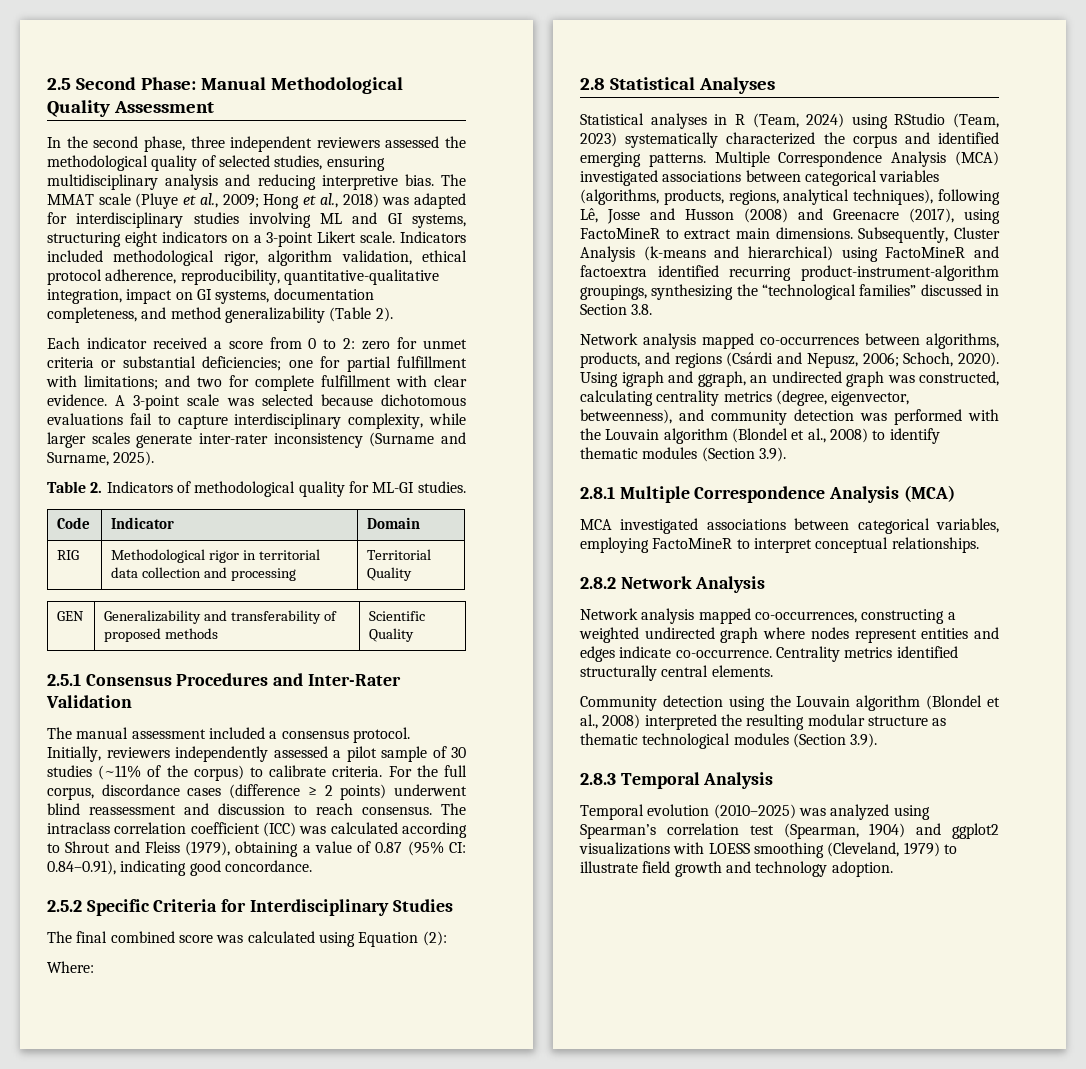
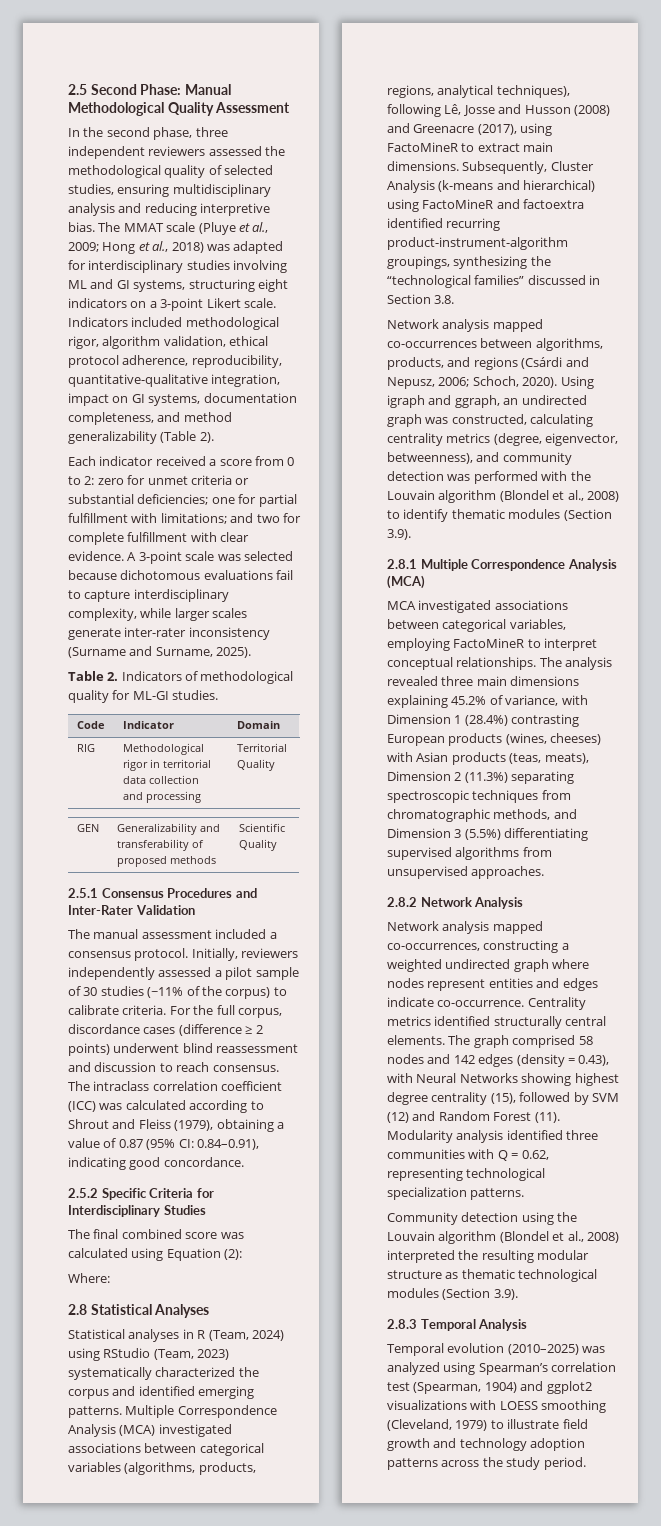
+ The analysis revealed three main dimensions explaining 45.2% of variance, with Dimension 1 (28.4%) contrasting European products (wines, cheeses) with Asian products (teas, meats), Dimension 2 (11.3%) separating spectroscopic techniques from chromatographic methods, and Dimension 3 (5.5%) differentiating supervised algorithms from unsupervised approaches.
+ The graph comprised 58 nodes and 142 edges (density = 0.43), with Neural Networks showing highest degree centrality (15), followed by SVM (12) and Random Forest (11). Modularity analysis identified three communities with Q = 0.62, representing technological specialization patterns.
- Temporal evolution (2010–2025) was analyzed using Spearman’s correlation test (Spearman, 1904) and ggplot2 visualizations with LOESS smoothing (Cleveland, 1979) to illustrate field growth and technology adoption.
+ Temporal evolution (2010–2025) was analyzed using Spearman’s correlation test (Spearman, 1904) and ggplot2 visualizations with LOESS smoothing (Cleveland, 1979) to illustrate field growth and technology adoption patterns across the study period.

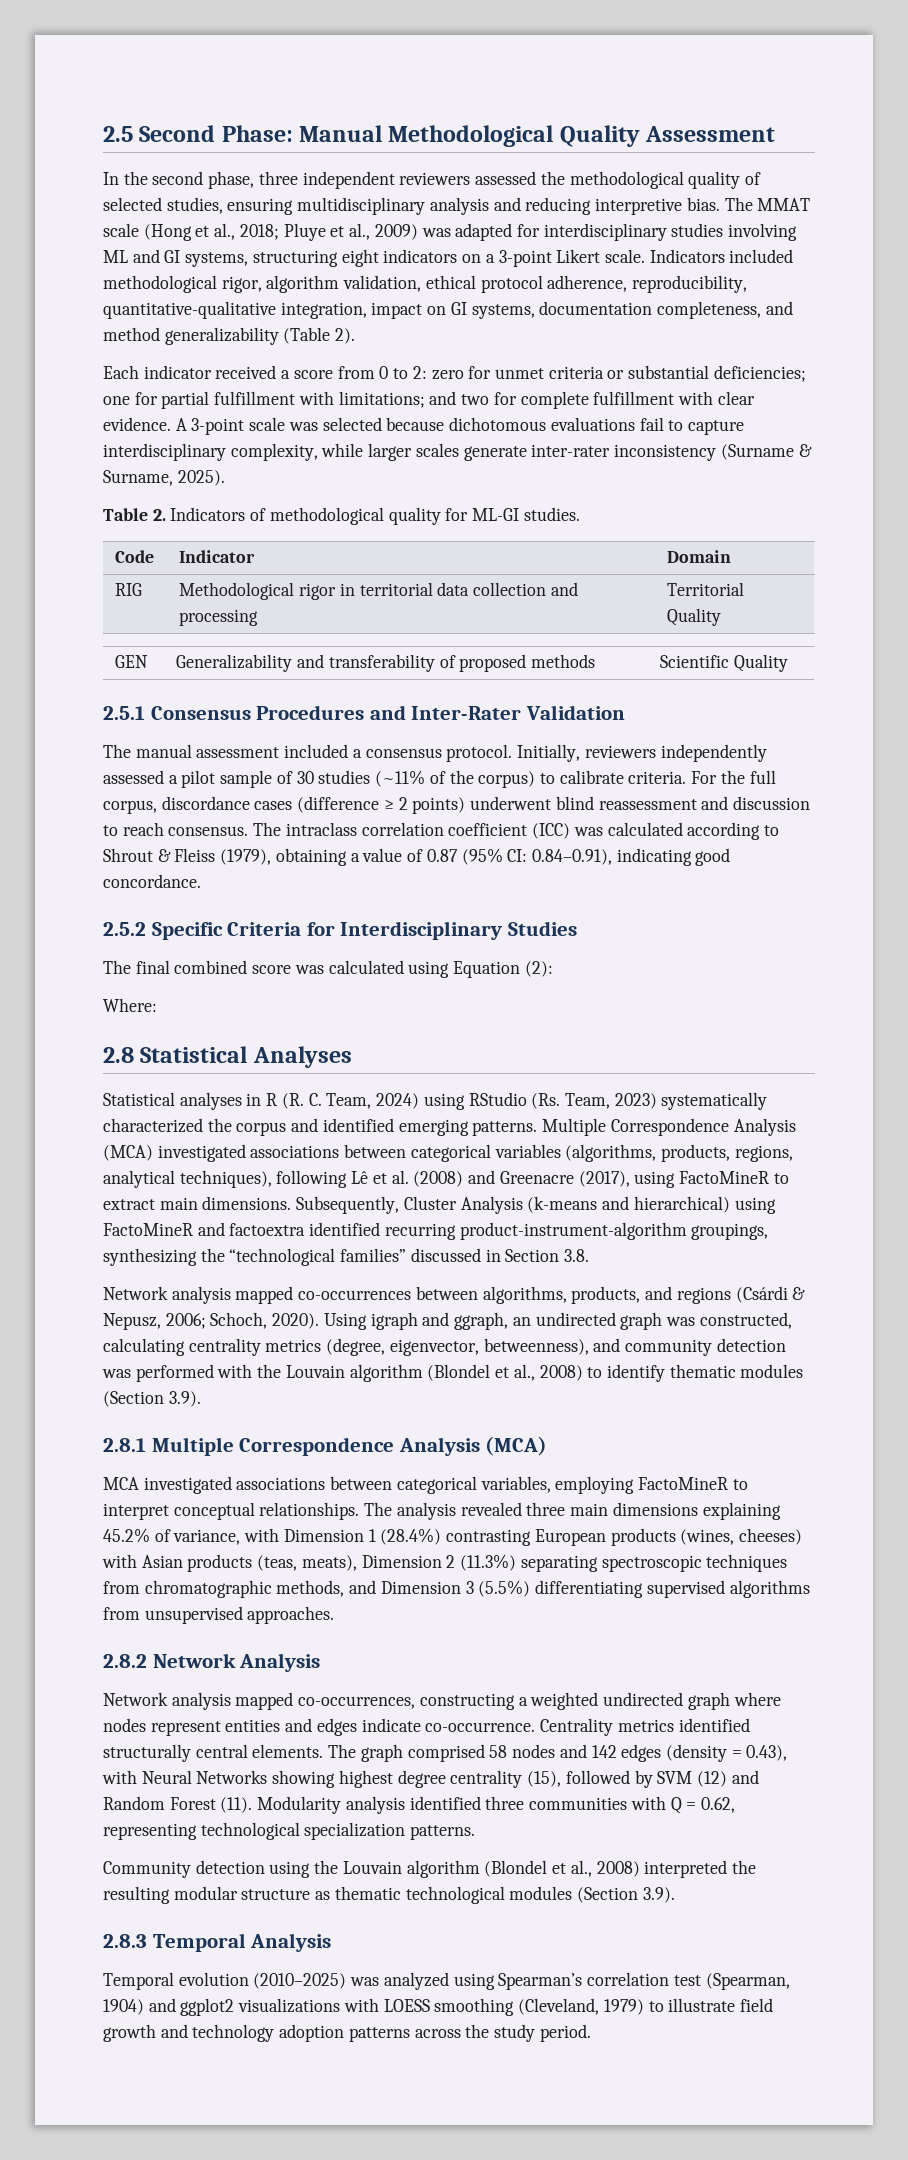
- The MMAT scale (Pluye et al., 2009; Hong et al., 2018) was adapted for interdisciplinary studies involving ML and GI systems, structuring eight indicators on a 3-point Likert scale.
+ The MMAT scale (Hong et al., 2018; Pluye et al., 2009) was adapted for interdisciplinary studies involving ML and GI systems, structuring eight indicators on a 3-point Likert scale.
- A 3-point scale was selected because dichotomous evaluations fail to capture interdisciplinary complexity, while larger scales generate inter-rater inconsistency (Surname and Surname, 2025).
+ A 3-point scale was selected because dichotomous evaluations fail to capture interdisciplinary complexity, while larger scales generate inter-rater inconsistency (Surname & Surname, 2025).
- The intraclass correlation coefficient (ICC) was calculated according to Shrout and Fleiss (1979), obtaining a value of 0.87 (95% CI: 0.84–0.91), indicating good concordance.
+ The intraclass correlation coefficient (ICC) was calculated according to Shrout & Fleiss (1979), obtaining a value of 0.87 (95% CI: 0.84–0.91), indicating good concordance.
- Statistical analyses in R (Team, 2024) using RStudio (Team, 2023) systematically characterized the corpus and identified emerging patterns.
+ Statistical analyses in R (R. C. Team, 2024) using RStudio (Rs. Team, 2023) systematically characterized the corpus and identified emerging patterns.
- Multiple Correspondence Analysis (MCA) investigated associations between categorical variables (algorithms, products, regions, analytical techniques), following Lê, Josse and Husson (2008) and Greenacre (2017), using FactoMineR to extract main dimensions.
+ Multiple Correspondence Analysis (MCA) investigated associations between categorical variables (algorithms, products, regions, analytical techniques), following Lê et al. (2008) and Greenacre (2017), using FactoMineR to extract main dimensions.
- Network analysis mapped co-occurrences between algorithms, products, and regions (Csárdi and Nepusz, 2006; Schoch, 2020).
+ Network analysis mapped co-occurrences between algorithms, products, and regions (Csárdi & Nepusz, 2006; Schoch, 2020).

